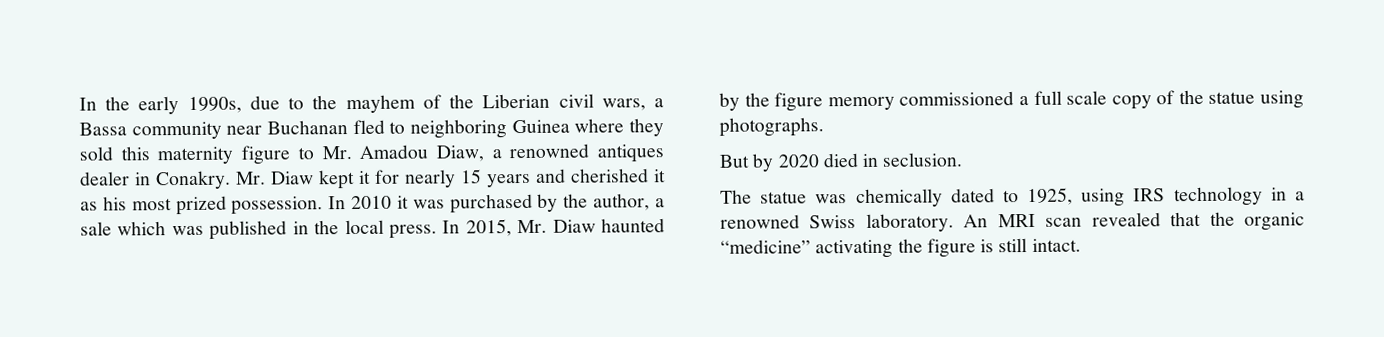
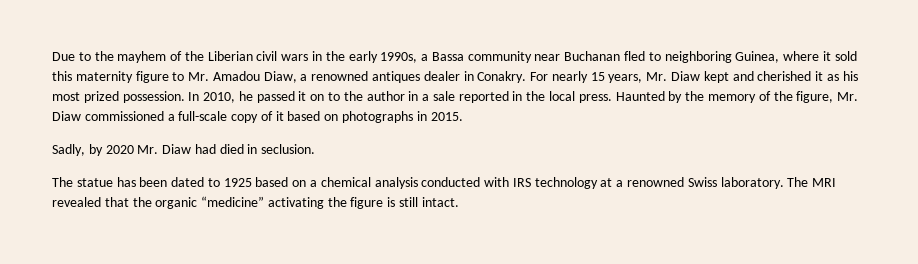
- In the early 1990s, due to the mayhem of the Liberian civil wars, a Bassa community near Buchanan fled to neighboring Guinea where they sold this maternity figure to Mr. Amadou Diaw, a renowned antiques dealer in Conakry.
+ Due to the mayhem of the Liberian civil wars in the early 1990s, a Bassa community near Buchanan fled to neighboring Guinea, where it sold this maternity figure to Mr. Amadou Diaw, a renowned antiques dealer in Conakry.
- Mr. Diaw kept it for nearly 15 years and cherished it as his most prized possession.
+ For nearly 15 years, Mr. Diaw kept and cherished it as his most prized possession.
- In 2010 it was purchased by the author, a sale which was published in the local press. In 2015, Mr. Diaw haunted by the figure memory commissioned a full scale copy of the statue using photographs.
- But by 2020 died in seclusion.
+ In 2010, he passed it on to the author in a sale reported in the local press. Haunted by the memory of the figure, Mr. Diaw commissioned a full-scale copy of it based on photographs in 2015.
+ Sadly, by 2020 Mr. Diaw had died in seclusion.
- The statue was chemically dated to 1925, using IRS technology in a renowned Swiss laboratory.
+ The statue has been dated to 1925 based on a chemical analysis conducted with IRS technology at a renowned Swiss laboratory.
- An MRI scan revealed that the organic “medicine” activating the figure is still intact.
+ The MRI revealed that the organic “medicine” activating the figure is still intact.

